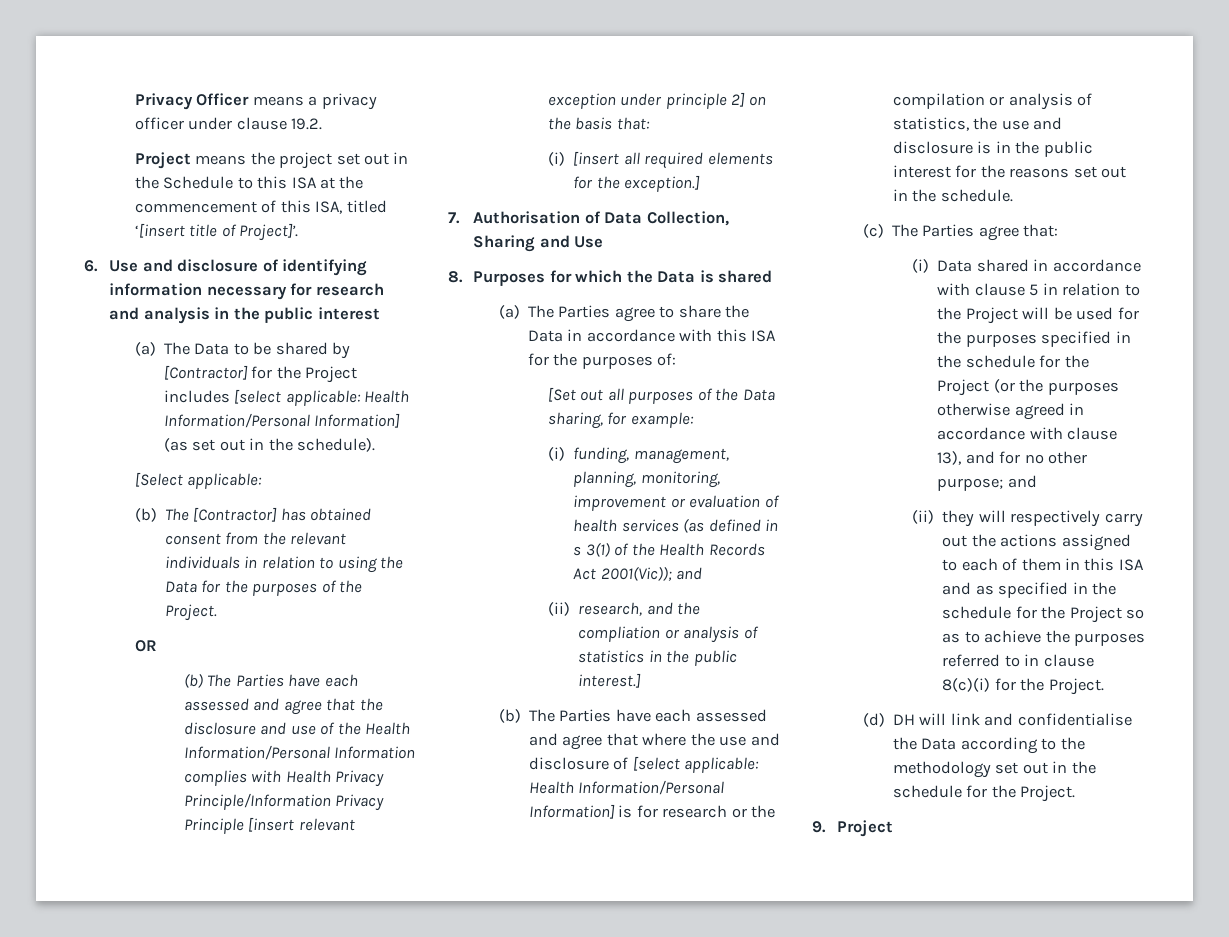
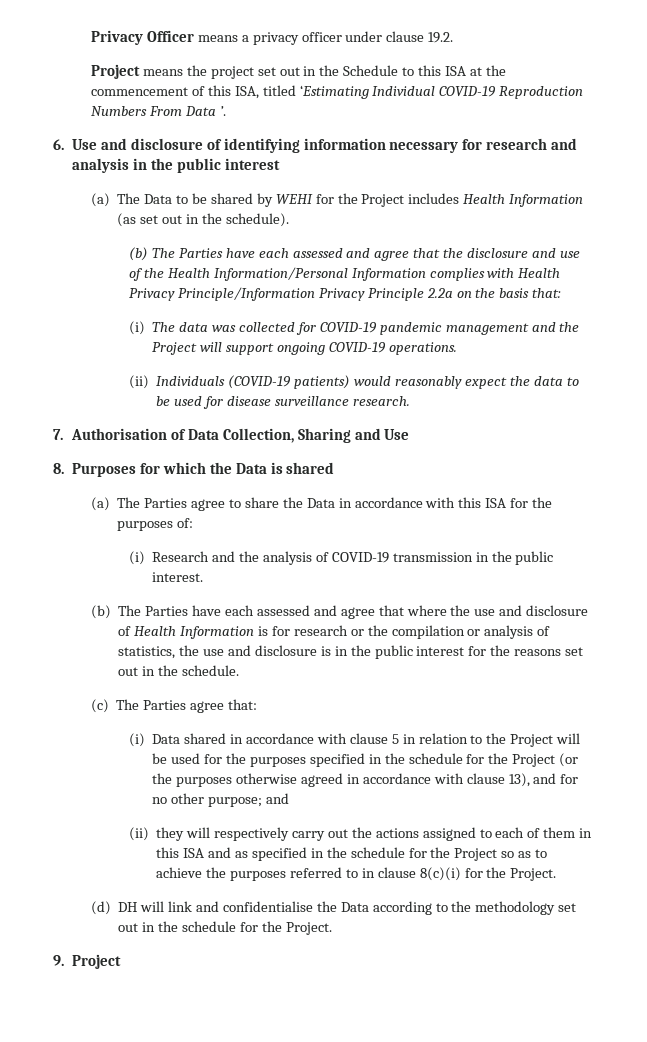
- Project means the project set out in the Schedule to this ISA at the commencement of this ISA, titled ‘[insert title of Project]’.
+ Project means the project set out in the Schedule to this ISA at the commencement of this ISA, titled ‘Estimating Individual COVID-19 Reproduction Numbers From Data ’.
- (a) The Data to be shared by [Contractor] for the Project includes [select applicable: Health Information/Personal Information] (as set out in the schedule).
+ (a) The Data to be shared by WEHI for the Project includes Health Information (as set out in the schedule).
- [Select applicable:
- (b) The [Contractor] has obtained consent from the relevant individuals in relation to using the Data for the purposes of the Project.
- OR
- (b) The Parties have each assessed and agree that the disclosure and use of the Health Information/Personal Information complies with Health Privacy Principle/Information Privacy Principle [insert relevant exception under principle 2] on the basis that:
+ (b) The Parties have each assessed and agree that the disclosure and use of the Health Information/Personal Information complies with Health Privacy Principle/Information Privacy Principle 2.2a on the basis that:
- (i) [insert all required elements for the exception.]
+ (i) The data was collected for COVID-19 pandemic management and the Project will support ongoing COVID-19 operations.
+ (ii) Individuals (COVID-19 patients) would reasonably expect the data to be used for disease surveillance research.
- [Set out all purposes of the Data sharing, for example:
- (i) funding, management, planning, monitoring, improvement or evaluation of health services (as defined in s 3(1) of the Health Records Act 2001(Vic)); and
- (ii) research, and the compliation or analysis of statistics in the public interest.]
+ (i) Research and the analysis of COVID-19 transmission in the public interest.
- (b) The Parties have each assessed and agree that where the use and disclosure of [select applicable: Health Information/Personal Information] is for research or the compilation or analysis of statistics, the use and disclosure is in the public interest for the reasons set out in the schedule.
+ (b) The Parties have each assessed and agree that where the use and disclosure of Health Information is for research or the compilation or analysis of statistics, the use and disclosure is in the public interest for the reasons set out in the schedule.

